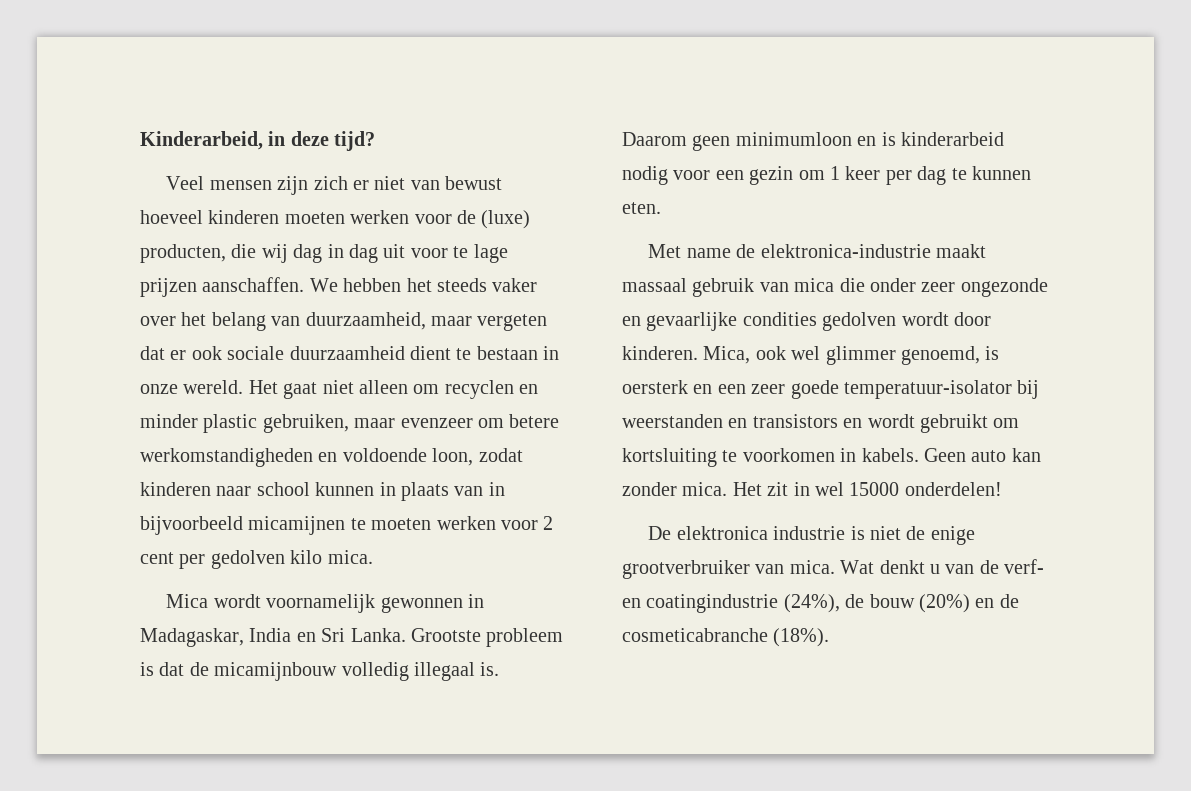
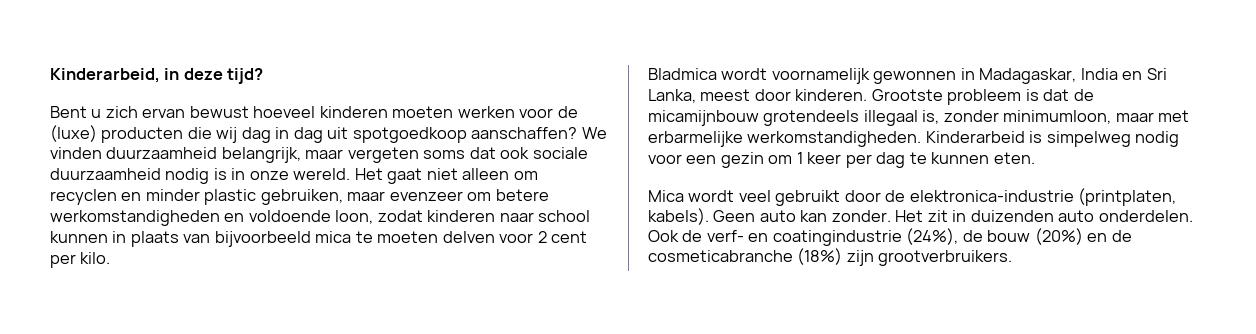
- Veel mensen zijn zich er niet van bewust hoeveel kinderen moeten werken voor de (luxe) producten, die wij dag in dag uit voor te lage prijzen aanschaffen. We hebben het steeds vaker over het belang van duurzaamheid, maar vergeten dat er ook sociale duurzaamheid dient te bestaan in onze wereld.
+ Bent u zich ervan bewust hoeveel kinderen moeten werken voor de (luxe) producten die wij dag in dag uit spotgoedkoop aanschaffen? We vinden duurzaamheid belangrijk, maar vergeten soms dat ook sociale duurzaamheid nodig is in onze wereld.
- Het gaat niet alleen om recyclen en minder plastic gebruiken, maar evenzeer om betere werkomstandigheden en voldoende loon, zodat kinderen naar school kunnen in plaats van in bijvoorbeeld micamijnen te moeten werken voor 2 cent per gedolven kilo mica.
- Mica wordt voornamelijk gewonnen in Madagaskar, India en Sri Lanka.
+ Het gaat niet alleen om recyclen en minder plastic gebruiken, maar evenzeer om betere werkomstandigheden en voldoende loon, zodat kinderen naar school kunnen in plaats van bijvoorbeeld mica te moeten delven voor 2 cent per kilo.
+ Bladmica wordt voornamelijk gewonnen in Madagaskar, India en Sri Lanka, meest door kinderen.
- Grootste probleem is dat de micamijnbouw volledig illegaal is. Daarom geen minimumloon en is kinderarbeid nodig voor een gezin om 1 keer per dag te kunnen eten.
+ Grootste probleem is dat de micamijnbouw grotendeels illegaal is, zonder minimumloon, maar met erbarmelijke werkomstandigheden. Kinderarbeid is simpelweg nodig voor een gezin om 1 keer per dag te kunnen eten.
- Met name de elektronica-industrie maakt massaal gebruik van mica die onder zeer ongezonde en gevaarlijke condities gedolven wordt door kinderen. Mica, ook wel glimmer genoemd, is oersterk en een zeer goede temperatuur-isolator bij weerstanden en transistors en wordt gebruikt om kortsluiting te voorkomen in kabels.
+ Mica wordt veel gebruikt door de elektronica-industrie (printplaten, kabels).
- Geen auto kan zonder mica.
+ Geen auto kan zonder.
- Het zit in wel 15000 onderdelen!
- De elektronica industrie is niet de enige grootverbruiker van mica. Wat denkt u van de verf- en coatingindustrie (24%), de bouw (20%) en de cosmeticabranche (18%).
+ Het zit in duizenden auto onderdelen. Ook de verf- en coatingindustrie (24%), de bouw (20%) en de cosmeticabranche (18%) zijn grootverbruikers.

